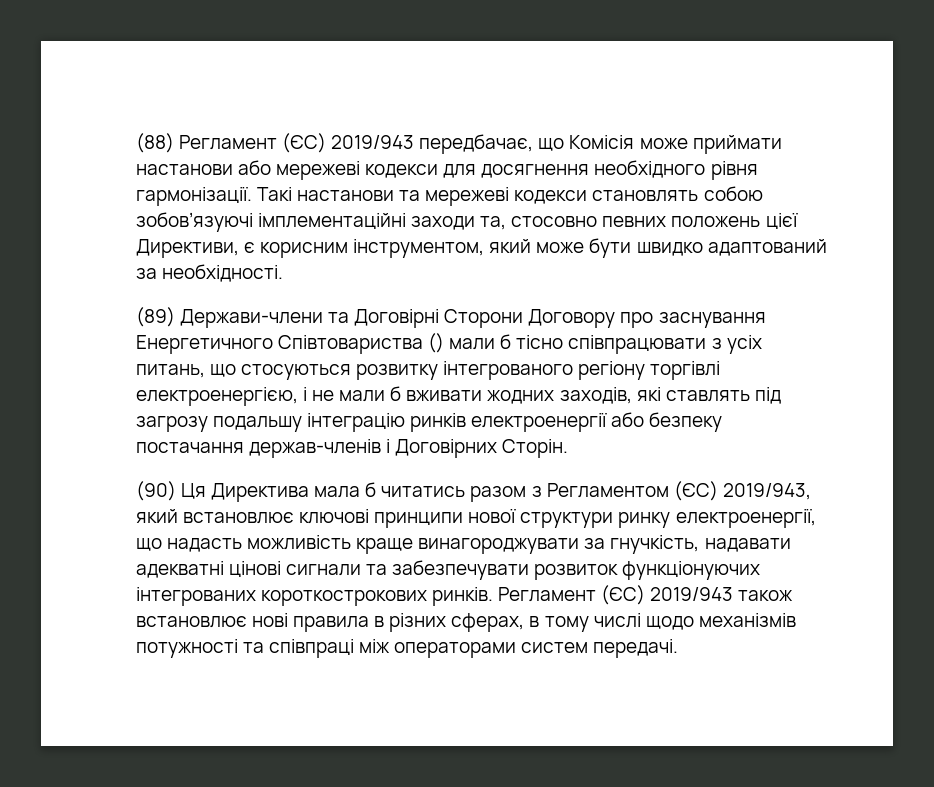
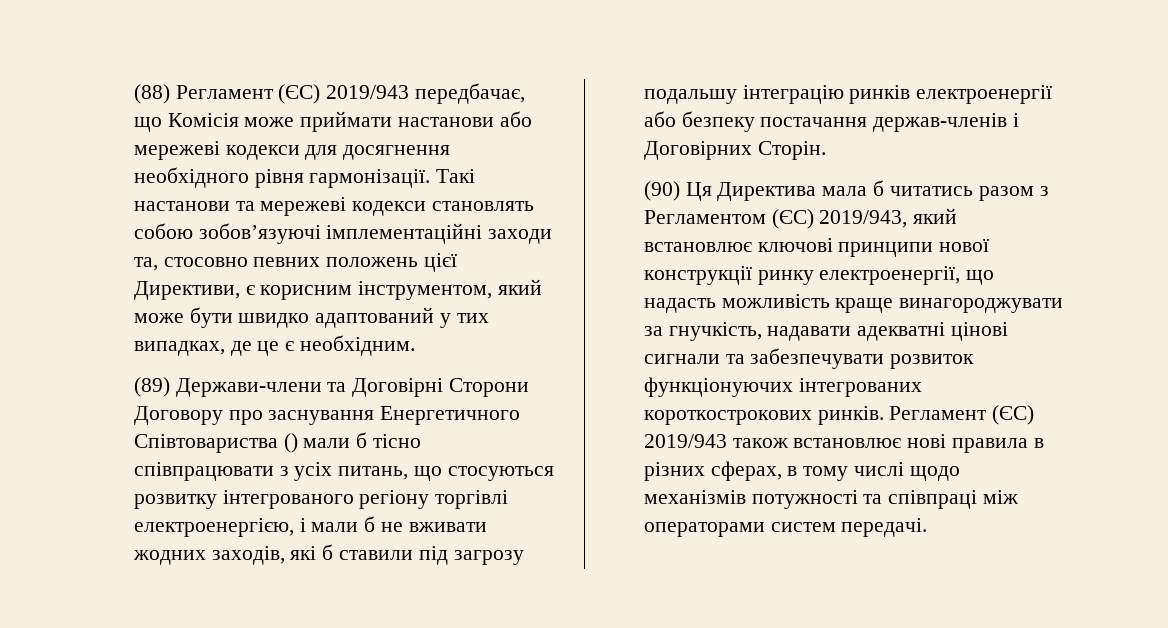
- Такі настанови та мережеві кодекси становлять собою зобов’язуючі імплементаційні заходи та, стосовно певних положень цієї Директиви, є корисним інструментом, який може бути швидко адаптований за необхідності.
+ Такі настанови та мережеві кодекси становлять собою зобов’язуючі імплементаційні заходи та, стосовно певних положень цієї Директиви, є корисним інструментом, який може бути швидко адаптований у тих випадках, де це є необхідним.
- (89) Держави-члени та Договірні Сторони Договору про заснування Енергетичного Співтовариства () мали б тісно співпрацювати з усіх питань, що стосуються розвитку інтегрованого регіону торгівлі електроенергією, і не мали б вживати жодних заходів, які ставлять під загрозу подальшу інтеграцію ринків електроенергії або безпеку постачання держав-членів і Договірних Сторін.
+ (89) Держави-члени та Договірні Сторони Договору про заснування Енергетичного Співтовариства () мали б тісно співпрацювати з усіх питань, що стосуються розвитку інтегрованого регіону торгівлі електроенергією, і мали б не вживати жодних заходів, які б ставили під загрозу подальшу інтеграцію ринків електроенергії або безпеку постачання держав-членів і Договірних Сторін.
- (90) Ця Директива мала б читатись разом з Регламентом (ЄС) 2019/943, який встановлює ключові принципи нової структури ринку електроенергії, що надасть можливість краще винагороджувати за гнучкість, надавати адекватні цінові сигнали та забезпечувати розвиток функціонуючих інтегрованих короткострокових ринків.
+ (90) Ця Директива мала б читатись разом з Регламентом (ЄС) 2019/943, який встановлює ключові принципи нової конструкції ринку електроенергії, що надасть можливість краще винагороджувати за гнучкість, надавати адекватні цінові сигнали та забезпечувати розвиток функціонуючих інтегрованих короткострокових ринків.

